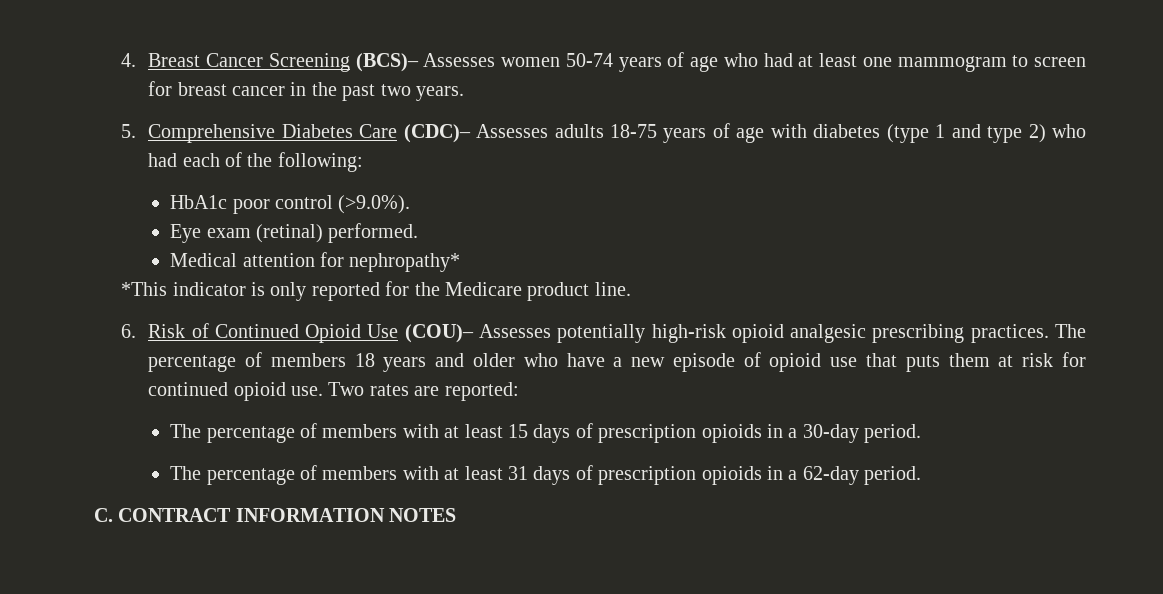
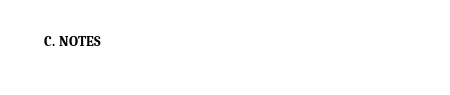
- 4. Breast Cancer Screening (BCS)– Assesses women 50-74 years of age who had at least one mammogram to screen for breast cancer in the past two years.
- 5. Comprehensive Diabetes Care (CDC)– Assesses adults 18-75 years of age with diabetes (type 1 and type 2) who had each of the following:
- HbA1c poor control (>9.0%).
- Eye exam (retinal) performed.
- Medical attention for nephropathy*
- *This indicator is only reported for the Medicare product line.
- 6. Risk of Continued Opioid Use (COU)– Assesses potentially high-risk opioid analgesic prescribing practices. The percentage of members 18 years and older who have a new episode of opioid use that puts them at risk for continued opioid use. Two rates are reported:
- The percentage of members with at least 15 days of prescription opioids in a 30-day period.
- The percentage of members with at least 31 days of prescription opioids in a 62-day period.
- C. CONTRACT INFORMATION NOTES
+ C. NOTES

